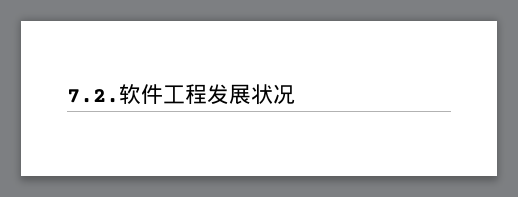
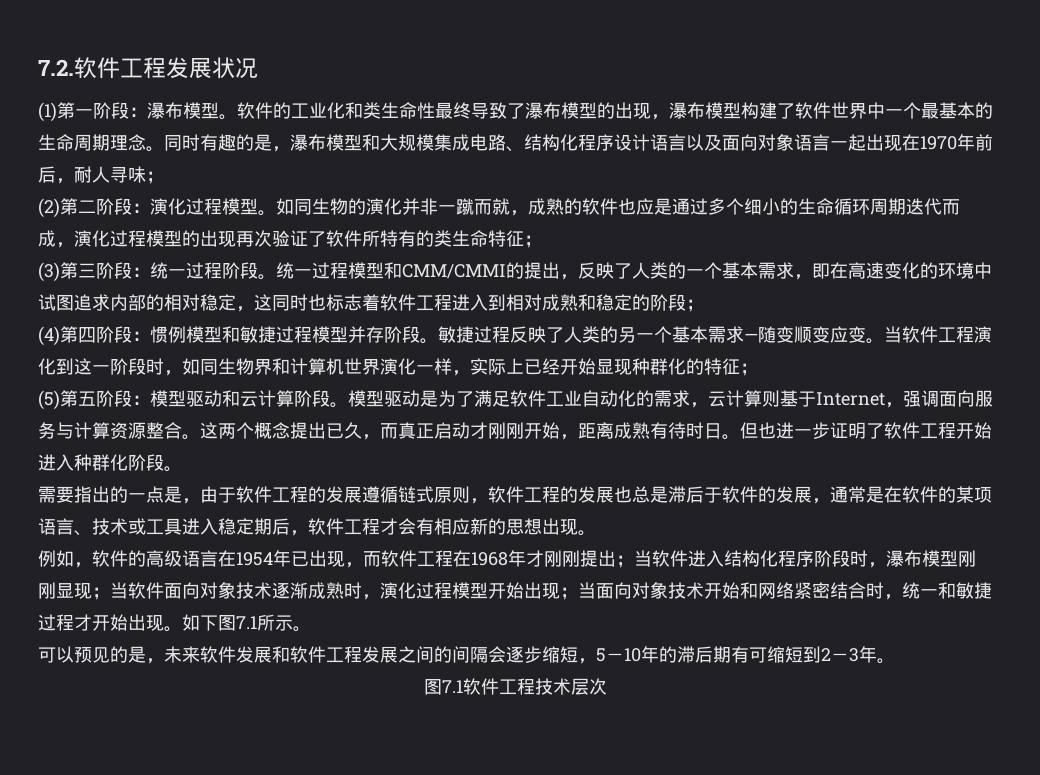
+ (1)第一阶段：瀑布模型。软件的工业化和类生命性最终导致了瀑布模型的出现，瀑布模型构建了软件世界中一个最基本的生命周期理念。同时有趣的是，瀑布模型和大规模集成电路、结构化程序设计语言以及面向对象语言一起出现在1970年前后，耐人寻味；
+ (2)第二阶段：演化过程模型。如同生物的演化并非一蹴而就，成熟的软件也应是通过多个细小的生命循环周期迭代而成，演化过程模型的出现再次验证了软件所特有的类生命特征；
+ (3)第三阶段：统一过程阶段。统一过程模型和CMM/CMMI的提出，反映了人类的一个基本需求，即在高速变化的环境中试图追求内部的相对稳定，这同时也标志着软件工程进入到相对成熟和稳定的阶段；
+ (4)第四阶段：惯例模型和敏捷过程模型并存阶段。敏捷过程反映了人类的另一个基本需求—随变顺变应变。当软件工程演化到这一阶段时，如同生物界和计算机世界演化一样，实际上已经开始显现种群化的特征；
+ (5)第五阶段：模型驱动和云计算阶段。模型驱动是为了满足软件工业自动化的需求，云计算则基于Internet，强调面向服务与计算资源整合。这两个概念提出已久，而真正启动才刚刚开始，距离成熟有待时日。但也进一步证明了软件工程开始进入种群化阶段。
+ 需要指出的一点是，由于软件工程的发展遵循链式原则，软件工程的发展也总是滞后于软件的发展，通常是在软件的某项语言、技术或工具进入稳定期后，软件工程才会有相应新的思想出现。
+ 例如，软件的高级语言在1954年已出现，而软件工程在1968年才刚刚提出；当软件进入结构化程序阶段时，瀑布模型刚刚显现；当软件面向对象技术逐渐成熟时，演化过程模型开始出现；当面向对象技术开始和网络紧密结合时，统一和敏捷过程才开始出现。如下图7.1所示。
+ 可以预见的是，未来软件发展和软件工程发展之间的间隔会逐步缩短，5－10年的滞后期有可缩短到2－3年。
+ 图7.1软件工程技术层次

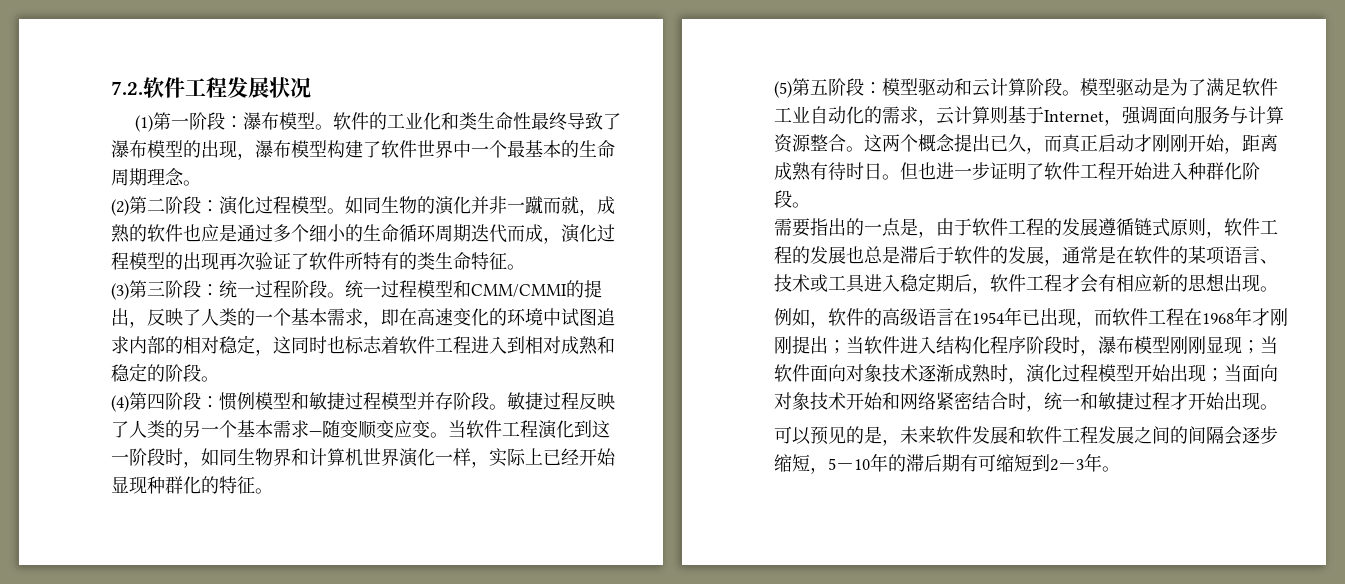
- 同时有趣的是，瀑布模型和大规模集成电路、结构化程序设计语言以及面向对象语言一起出现在1970年前后，耐人寻味；
- 如同生物的演化并非一蹴而就，成熟的软件也应是通过多个细小的生命循环周期迭代而成，演化过程模型的出现再次验证了软件所特有的类生命特征；
+ 如同生物的演化并非一蹴而就，成熟的软件也应是通过多个细小的生命循环周期迭代而成，演化过程模型的出现再次验证了软件所特有的类生命特征。
- 统一过程模型和CMM/CMMI的提出，反映了人类的一个基本需求，即在高速变化的环境中试图追求内部的相对稳定，这同时也标志着软件工程进入到相对成熟和稳定的阶段；
+ 统一过程模型和CMM/CMMI的提出，反映了人类的一个基本需求，即在高速变化的环境中试图追求内部的相对稳定，这同时也标志着软件工程进入到相对成熟和稳定的阶段。
- 当软件工程演化到这一阶段时，如同生物界和计算机世界演化一样，实际上已经开始显现种群化的特征；
+ 当软件工程演化到这一阶段时，如同生物界和计算机世界演化一样，实际上已经开始显现种群化的特征。
- 如下图7.1所示。
- 图7.1软件工程技术层次

